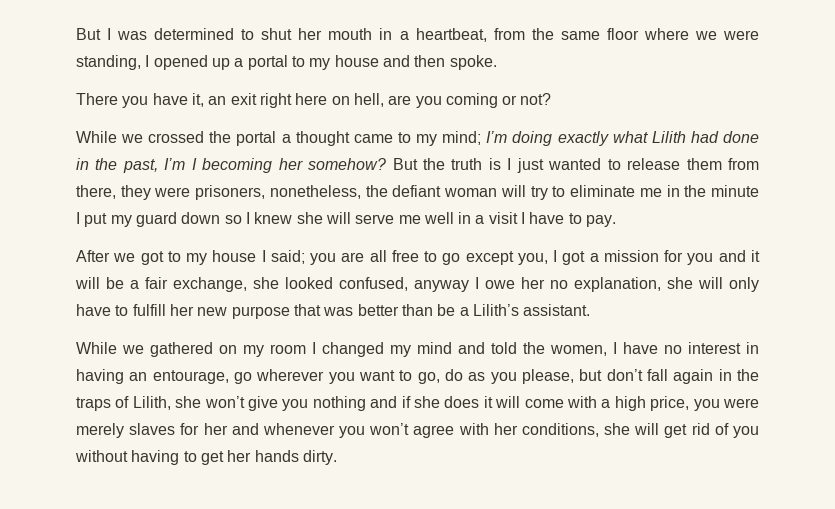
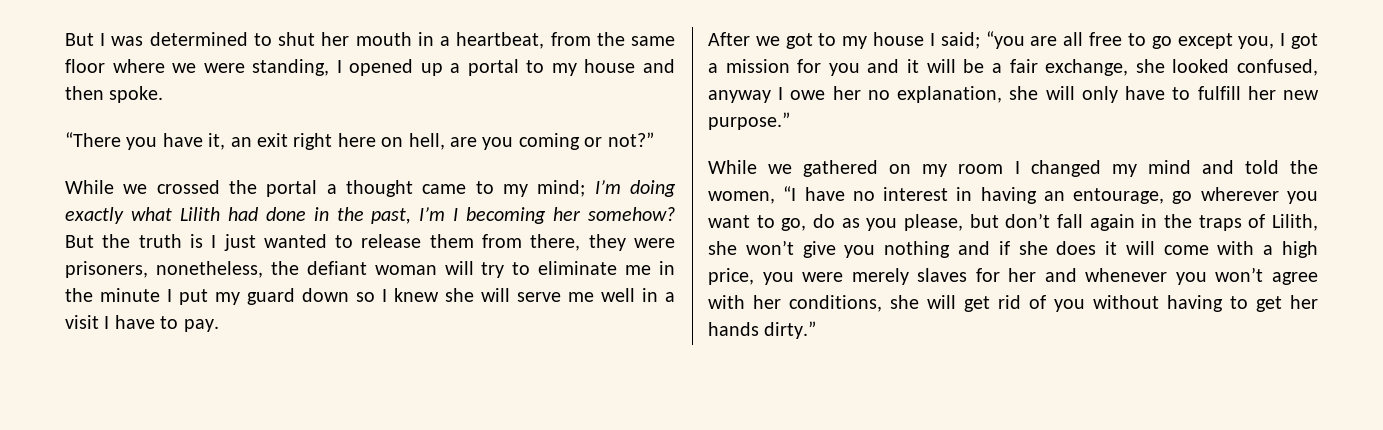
- There you have it, an exit right here on hell, are you coming or not?
+ “There you have it, an exit right here on hell, are you coming or not?”
- After we got to my house I said; you are all free to go except you, I got a mission for you and it will be a fair exchange, she looked confused, anyway I owe her no explanation, she will only have to fulfill her new purpose that was better than be a Lilith’s assistant.
+ After we got to my house I said; “you are all free to go except you, I got a mission for you and it will be a fair exchange, she looked confused, anyway I owe her no explanation, she will only have to fulfill her new purpose.”
- While we gathered on my room I changed my mind and told the women, I have no interest in having an entourage, go wherever you want to go, do as you please, but don’t fall again in the traps of Lilith, she won’t give you nothing and if she does it will come with a high price, you were merely slaves for her and whenever you won’t agree with her conditions, she will get rid of you without having to get her hands dirty.
+ While we gathered on my room I changed my mind and told the women, “I have no interest in having an entourage, go wherever you want to go, do as you please, but don’t fall again in the traps of Lilith, she won’t give you nothing and if she does it will come with a high price, you were merely slaves for her and whenever you won’t agree with her conditions, she will get rid of you without having to get her hands dirty.”

